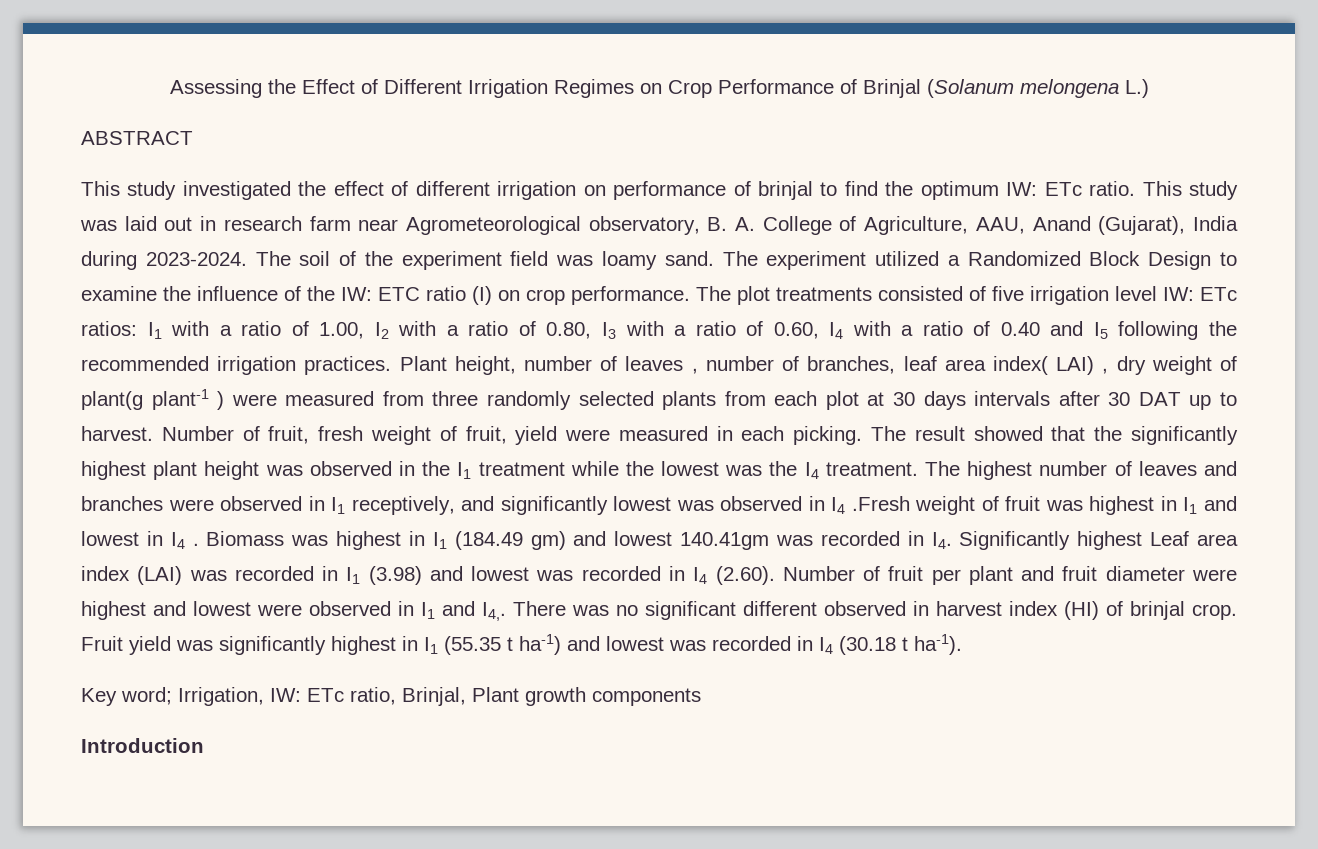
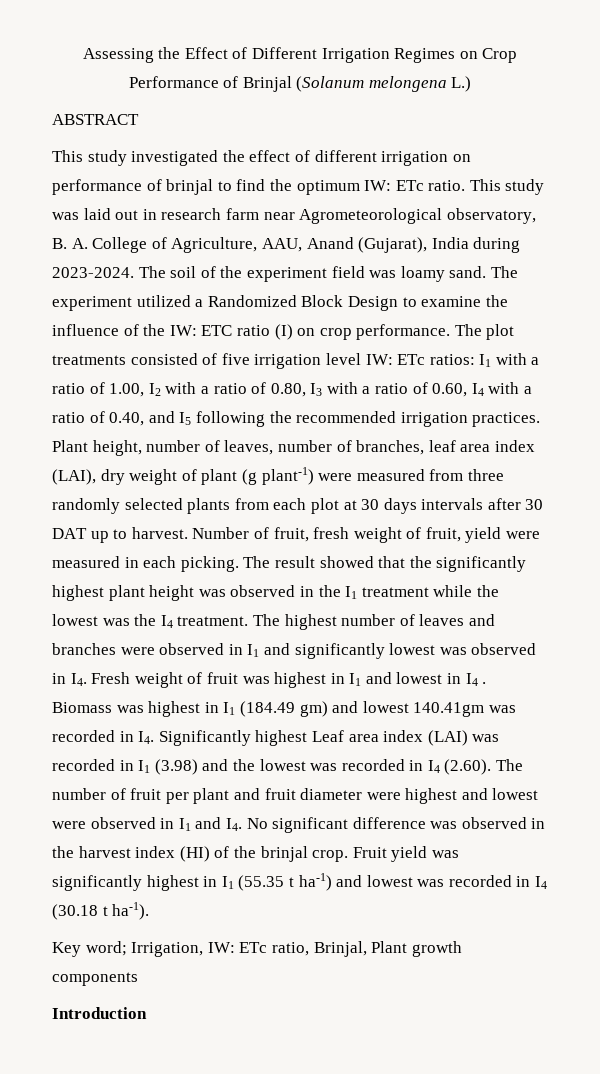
- The plot treatments consisted of five irrigation level IW: ETc ratios: I1 with a ratio of 1.00, I2 with a ratio of 0.80, I3 with a ratio of 0.60, I4 with a ratio of 0.40 and I5 following the recommended irrigation practices.
+ The plot treatments consisted of five irrigation level IW: ETc ratios: I1 with a ratio of 1.00, I2 with a ratio of 0.80, I3 with a ratio of 0.60, I4 with a ratio of 0.40, and I5 following the recommended irrigation practices.
- Plant height, number of leaves , number of branches, leaf area index( LAI) , dry weight of plant(g plant-1 ) were measured from three randomly selected plants from each plot at 30 days intervals after 30 DAT up to harvest.
+ Plant height, number of leaves, number of branches, leaf area index (LAI), dry weight of plant (g plant-1) were measured from three randomly selected plants from each plot at 30 days intervals after 30 DAT up to harvest.
- The highest number of leaves and branches were observed in I1 receptively, and significantly lowest was observed in I4 .Fresh weight of fruit was highest in I1 and lowest in I4 .
+ The highest number of leaves and branches were observed in I1 and significantly lowest was observed in I4. Fresh weight of fruit was highest in I1 and lowest in I4 .
- Biomass was highest in I1 (184.49 gm) and lowest 140.41gm was recorded in I4. Significantly highest Leaf area index (LAI) was recorded in I1 (3.98) and lowest was recorded in I4 (2.60). Number of fruit per plant and fruit diameter were highest and lowest were observed in I1 and I4,. There was no significant different observed in harvest index (HI) of brinjal crop.
+ Biomass was highest in I1 (184.49 gm) and lowest 140.41gm was recorded in I4. Significantly highest Leaf area index (LAI) was recorded in I1 (3.98) and the lowest was recorded in I4 (2.60). The number of fruit per plant and fruit diameter were highest and lowest were observed in I1 and I4. No significant difference was observed in the harvest index (HI) of the brinjal crop.

